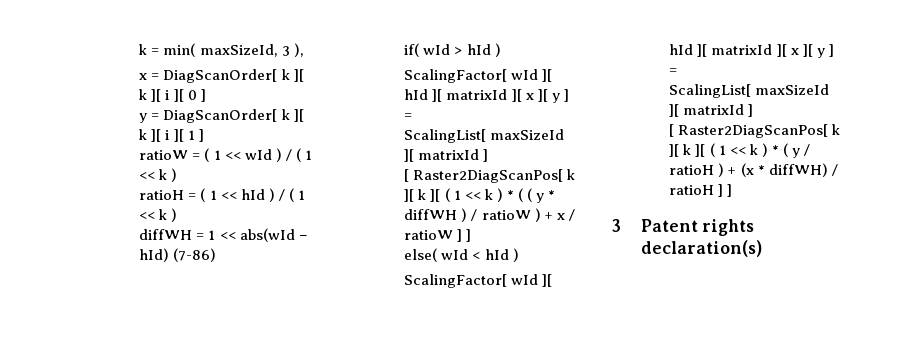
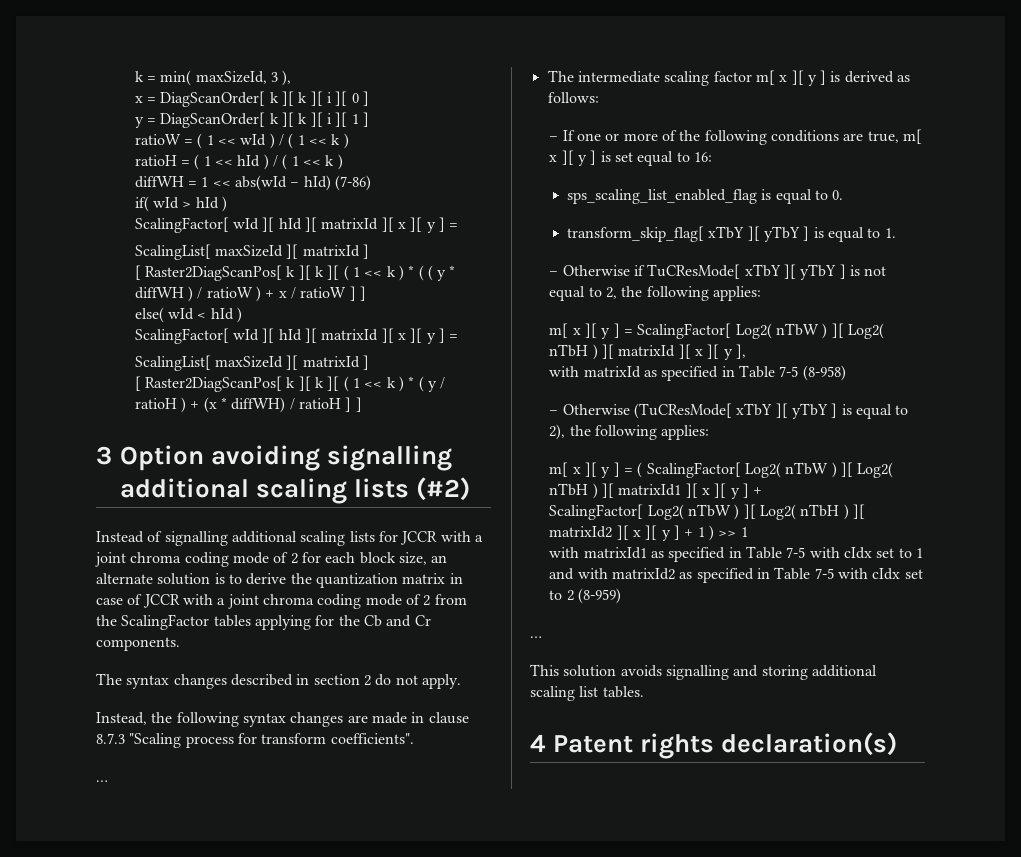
- 3 Patent rights declaration(s)
+ 3 Option avoiding signalling additional scaling lists (#2)
+ Instead of signalling additional scaling lists for JCCR with a joint chroma coding mode of 2 for each block size, an alternate solution is to derive the quantization matrix in case of JCCR with a joint chroma coding mode of 2 from the ScalingFactor tables applying for the Cb and Cr components.
+ The syntax changes described in section 2 do not apply.
+ Instead, the following syntax changes are made in clause 8.7.3 "Scaling process for transform coefficients".
+ …
+ The intermediate scaling factor m[ x ][ y ] is derived as follows:
+ – If one or more of the following conditions are true, m[ x ][ y ] is set equal to 16:
+ sps_scaling_list_enabled_flag is equal to 0.
+ transform_skip_flag[ xTbY ][ yTbY ] is equal to 1.
+ – Otherwise if TuCResMode[ xTbY ][ yTbY ] is not equal to 2, the following applies:
+ m[ x ][ y ] = ScalingFactor[ Log2( nTbW ) ][ Log2( nTbH ) ][ matrixId ][ x ][ y ],
+ with matrixId as specified in Table 7-5 (8-958)
+ – Otherwise (TuCResMode[ xTbY ][ yTbY ] is equal to 2), the following applies:
+ m[ x ][ y ] = ( ScalingFactor[ Log2( nTbW ) ][ Log2( nTbH ) ][ matrixId1 ][ x ][ y ] +
+ ScalingFactor[ Log2( nTbW ) ][ Log2( nTbH ) ][ matrixId2 ][ x ][ y ] + 1 ) >> 1
+ with matrixId1 as specified in Table 7-5 with cIdx set to 1 and with matrixId2 as specified in Table 7-5 with cIdx set to 2 (8-959)
+ …
+ This solution avoids signalling and storing additional scaling list tables.
+ 4 Patent rights declaration(s)

